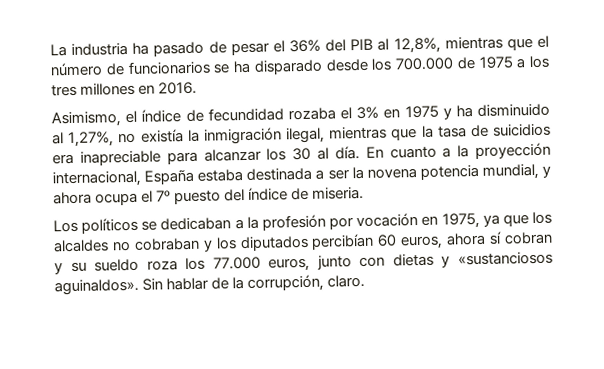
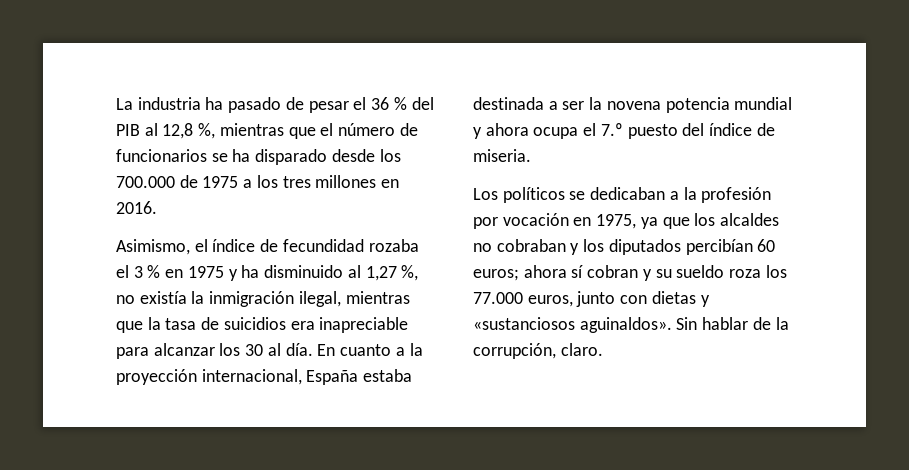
- La industria ha pasado de pesar el 36% del PIB al 12,8%, mientras que el número de funcionarios se ha disparado desde los 700.000 de 1975 a los tres millones en 2016.
+ La industria ha pasado de pesar el 36 % del PIB al 12,8 %, mientras que el número de funcionarios se ha disparado desde los 700.000 de 1975 a los tres millones en 2016.
- Asimismo, el índice de fecundidad rozaba el 3% en 1975 y ha disminuido al 1,27%, no existía la inmigración ilegal, mientras que la tasa de suicidios era inapreciable para alcanzar los 30 al día.
+ Asimismo, el índice de fecundidad rozaba el 3 % en 1975 y ha disminuido al 1,27 %, no existía la inmigración ilegal, mientras que la tasa de suicidios era inapreciable para alcanzar los 30 al día.
- En cuanto a la proyección internacional, España estaba destinada a ser la novena potencia mundial, y ahora ocupa el 7º puesto del índice de miseria.
+ En cuanto a la proyección internacional, España estaba destinada a ser la novena potencia mundial y ahora ocupa el 7.º puesto del índice de miseria.
- Los políticos se dedicaban a la profesión por vocación en 1975, ya que los alcaldes no cobraban y los diputados percibían 60 euros, ahora sí cobran y su sueldo roza los 77.000 euros, junto con dietas y «sustanciosos aguinaldos».
+ Los políticos se dedicaban a la profesión por vocación en 1975, ya que los alcaldes no cobraban y los diputados percibían 60 euros; ahora sí cobran y su sueldo roza los 77.000 euros, junto con dietas y «sustanciosos aguinaldos».

